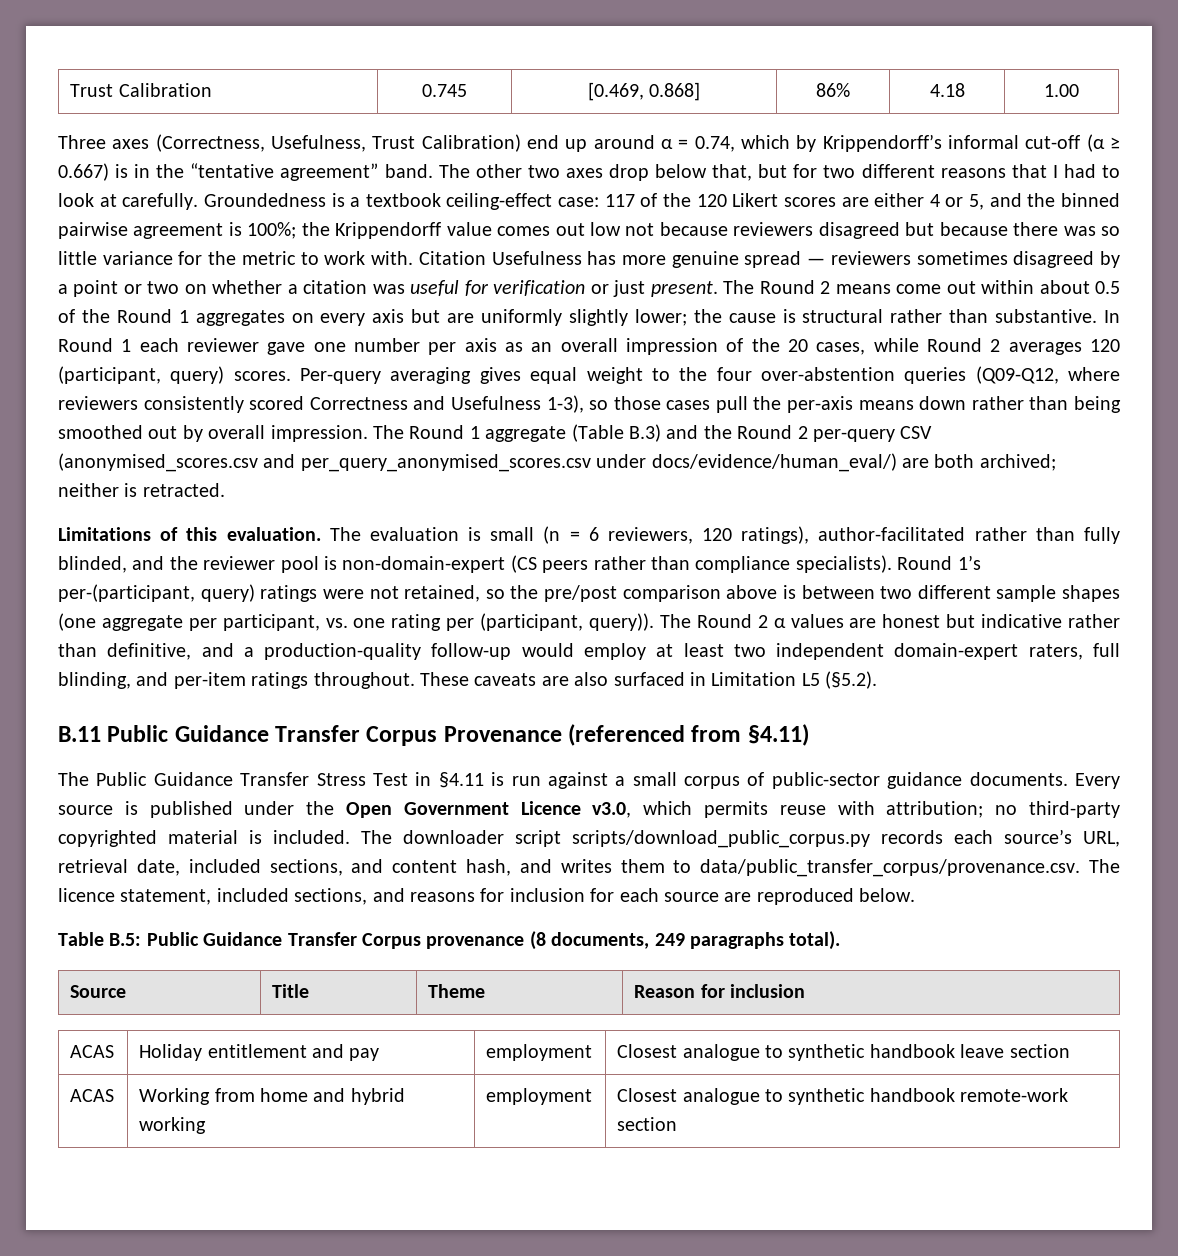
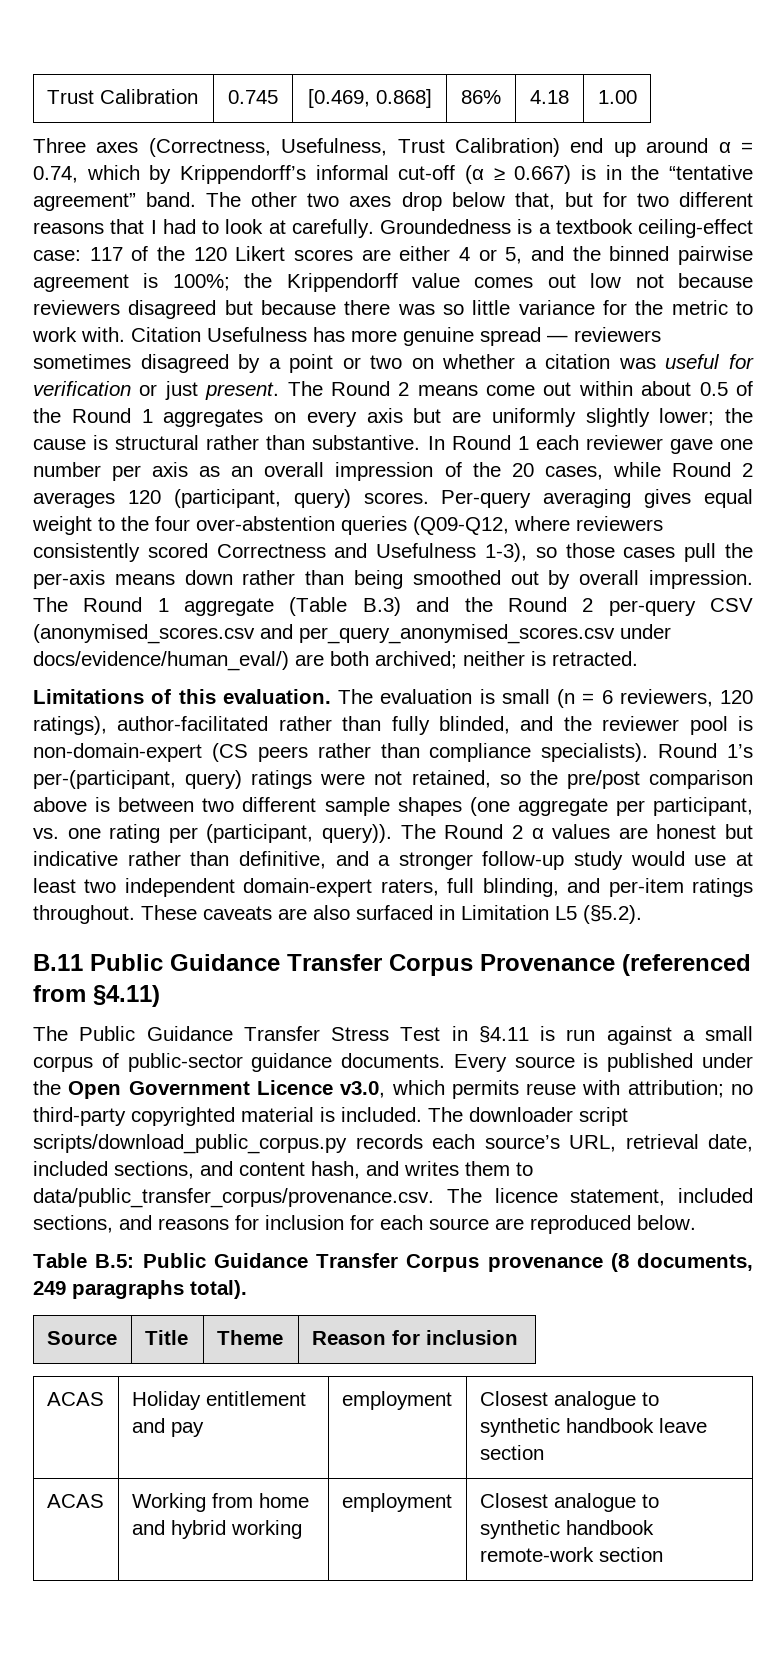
- The Round 2 α values are honest but indicative rather than definitive, and a production-quality follow-up would employ at least two independent domain-expert raters, full blinding, and per-item ratings throughout.
+ The Round 2 α values are honest but indicative rather than definitive, and a stronger follow-up study would use at least two independent domain-expert raters, full blinding, and per-item ratings throughout.

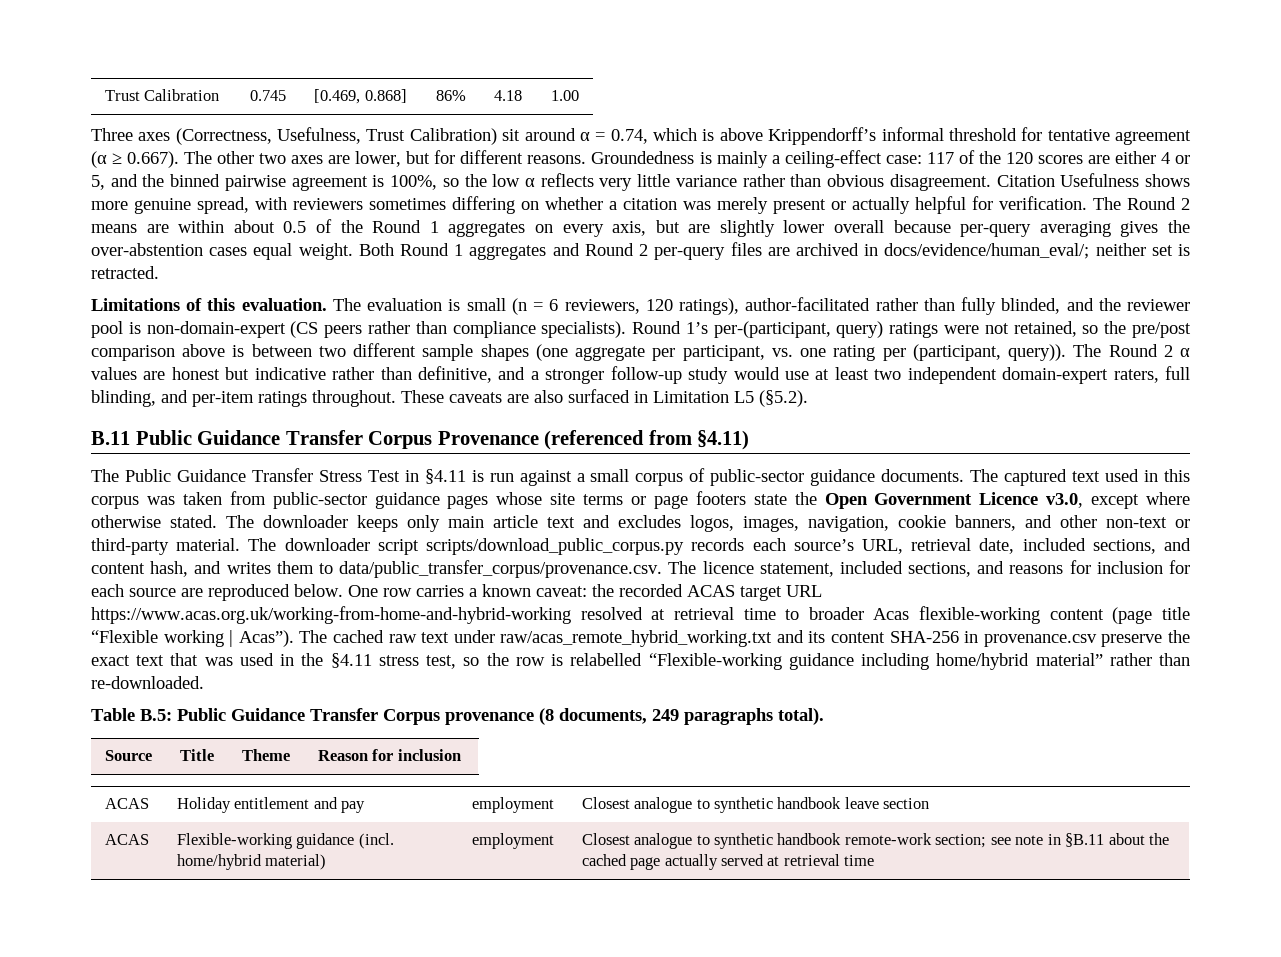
- Three axes (Correctness, Usefulness, Trust Calibration) end up around α = 0.74, which by Krippendorff’s informal cut-off (α ≥ 0.667) is in the “tentative agreement” band. The other two axes drop below that, but for two different reasons that I had to look at carefully. Groundedness is a textbook ceiling-effect case: 117 of the 120 Likert scores are either 4 or 5, and the binned pairwise agreement is 100%; the Krippendorff value comes out low not because reviewers disagreed but because there was so little variance for the metric to work with.
+ Three axes (Correctness, Usefulness, Trust Calibration) sit around α = 0.74, which is above Krippendorff’s informal threshold for tentative agreement (α ≥ 0.667). The other two axes are lower, but for different reasons. Groundedness is mainly a ceiling-effect case: 117 of the 120 scores are either 4 or 5, and the binned pairwise agreement is 100%, so the low α reflects very little variance rather than obvious disagreement.
- Citation Usefulness has more genuine spread — reviewers sometimes disagreed by a point or two on whether a citation was useful for verification or just present.
+ Citation Usefulness shows more genuine spread, with reviewers sometimes differing on whether a citation was merely present or actually helpful for verification.
- The Round 2 means come out within about 0.5 of the Round 1 aggregates on every axis but are uniformly slightly lower; the cause is structural rather than substantive. In Round 1 each reviewer gave one number per axis as an overall impression of the 20 cases, while Round 2 averages 120 (participant, query) scores. Per-query averaging gives equal weight to the four over-abstention queries (Q09-Q12, where reviewers consistently scored Correctness and Usefulness 1-3), so those cases pull the per-axis means down rather than being smoothed out by overall impression. The Round 1 aggregate (Table B.3) and the Round 2 per-query CSV (anonymised_scores.csv and per_query_anonymised_scores.csv under docs/evidence/human_eval/) are both archived; neither is retracted.
+ The Round 2 means are within about 0.5 of the Round 1 aggregates on every axis, but are slightly lower overall because per-query averaging gives the over-abstention cases equal weight. Both Round 1 aggregates and Round 2 per-query files are archived in docs/evidence/human_eval/; neither set is retracted.
- Every source is published under the Open Government Licence v3.0, which permits reuse with attribution; no third-party copyrighted material is included.
+ The captured text used in this corpus was taken from public-sector guidance pages whose site terms or page footers state the Open Government Licence v3.0, except where otherwise stated. The downloader keeps only main article text and excludes logos, images, navigation, cookie banners, and other non-text or third-party material.
+ One row carries a known caveat: the recorded ACAS target URL https://www.acas.org.uk/working-from-home-and-hybrid-working resolved at retrieval time to broader Acas flexible-working content (page title “Flexible working | Acas”). The cached raw text under raw/acas_remote_hybrid_working.txt and its content SHA-256 in provenance.csv preserve the exact text that was used in the §4.11 stress test, so the row is relabelled “Flexible-working guidance including home/hybrid material” rather than re-downloaded.
- ACAS | Working from home and hybrid working | employment | Closest analogue to synthetic handbook remote-work section
+ ACAS | Flexible-working guidance (incl. home/hybrid material) | employment | Closest analogue to synthetic handbook remote-work section; see note in §B.11 about the cached page actually served at retrieval time

